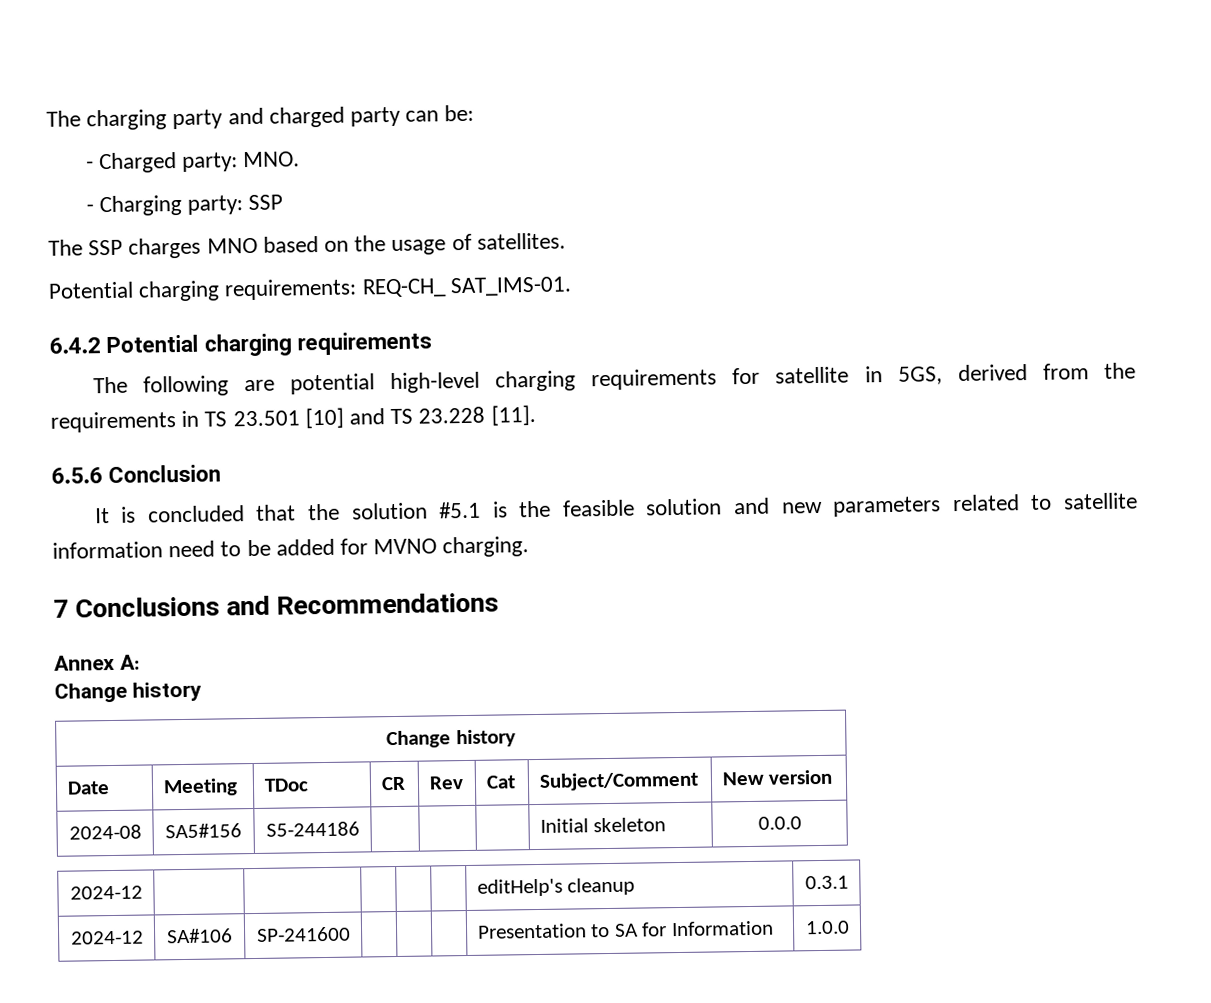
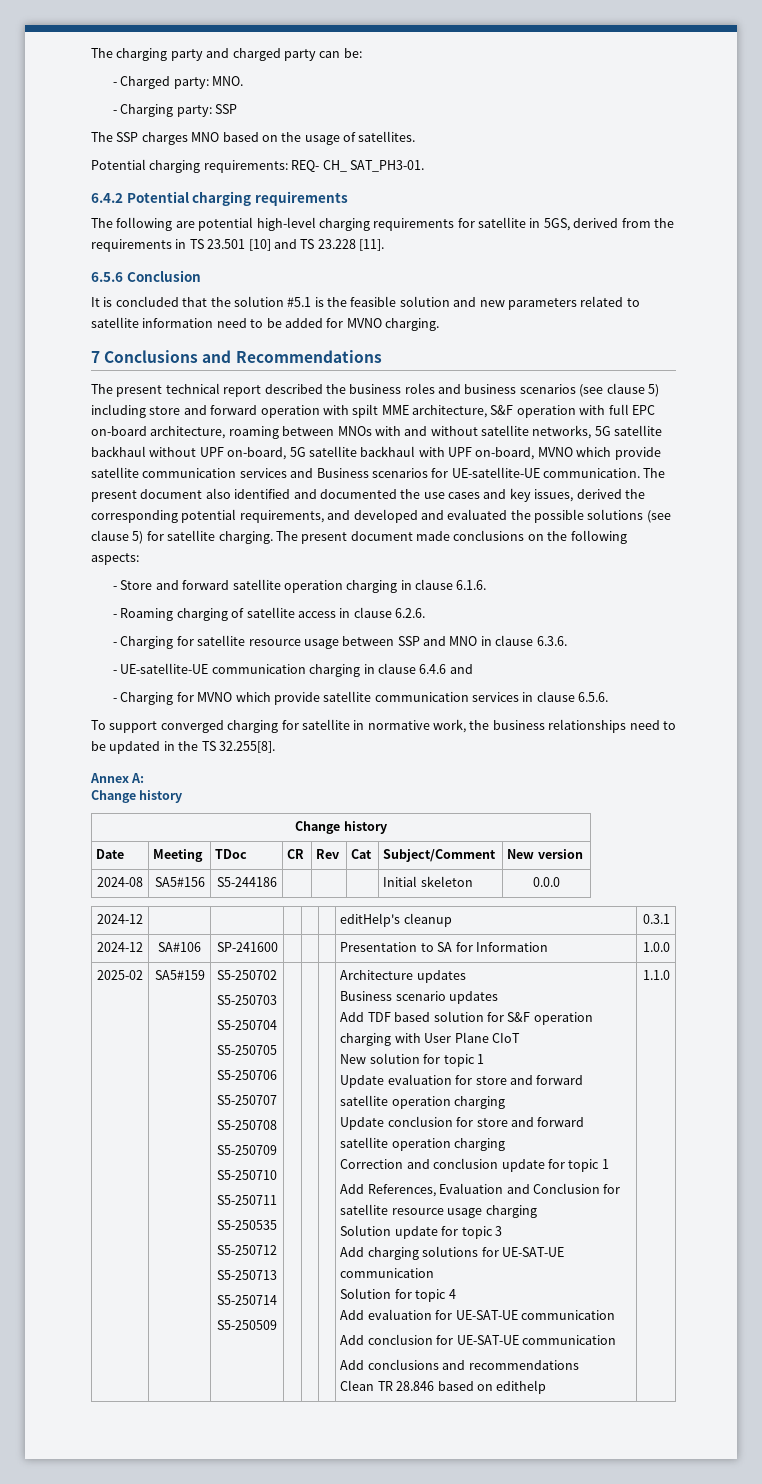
- Potential charging requirements: REQ-CH_ SAT_IMS-01.
+ Potential charging requirements: REQ- CH_ SAT_PH3-01.
+ The present technical report described the business roles and business scenarios (see clause 5) including store and forward operation with spilt MME architecture, S&F operation with full EPC on-board architecture, roaming between MNOs with and without satellite networks, 5G satellite backhaul without UPF on-board, 5G satellite backhaul with UPF on-board, MVNO which provide satellite communication services and Business scenarios for UE-satellite-UE communication. The present document also identified and documented the use cases and key issues, derived the corresponding potential requirements, and developed and evaluated the possible solutions (see clause 5) for satellite charging. The present document made conclusions on the following aspects:
+ - Store and forward satellite operation charging in clause 6.1.6.
+ - Roaming charging of satellite access in clause 6.2.6.
+ - Charging for satellite resource usage between SSP and MNO in clause 6.3.6.
+ - UE-satellite-UE communication charging in clause 6.4.6 and
+ - Charging for MVNO which provide satellite communication services in clause 6.5.6.
+ To support converged charging for satellite in normative work, the business relationships need to be updated in the TS 32.255[8].
+ 2025-02 | SA5#159 | S5-250702
+ S5-250703
+ S5-250704
+ S5-250705
+ S5-250706
+ S5-250707
+ S5-250708
+ S5-250709
+ S5-250710
+ S5-250711
+ S5-250535
+ S5-250712
+ S5-250713
+ S5-250714
+ S5-250509 | | | | Architecture updates
+ Business scenario updates
+ Add TDF based solution for S&F operation charging with User Plane CIoT
+ New solution for topic 1
+ Update evaluation for store and forward satellite operation charging
+ Update conclusion for store and forward satellite operation charging
+ Correction and conclusion update for topic 1
+ Add References, Evaluation and Conclusion for satellite resource usage charging
+ Solution update for topic 3
+ Add charging solutions for UE-SAT-UE communication
+ Solution for topic 4
+ Add evaluation for UE-SAT-UE communication
+ Add conclusion for UE-SAT-UE communication
+ Add conclusions and recommendations
+ Clean TR 28.846 based on edithelp | 1.1.0

